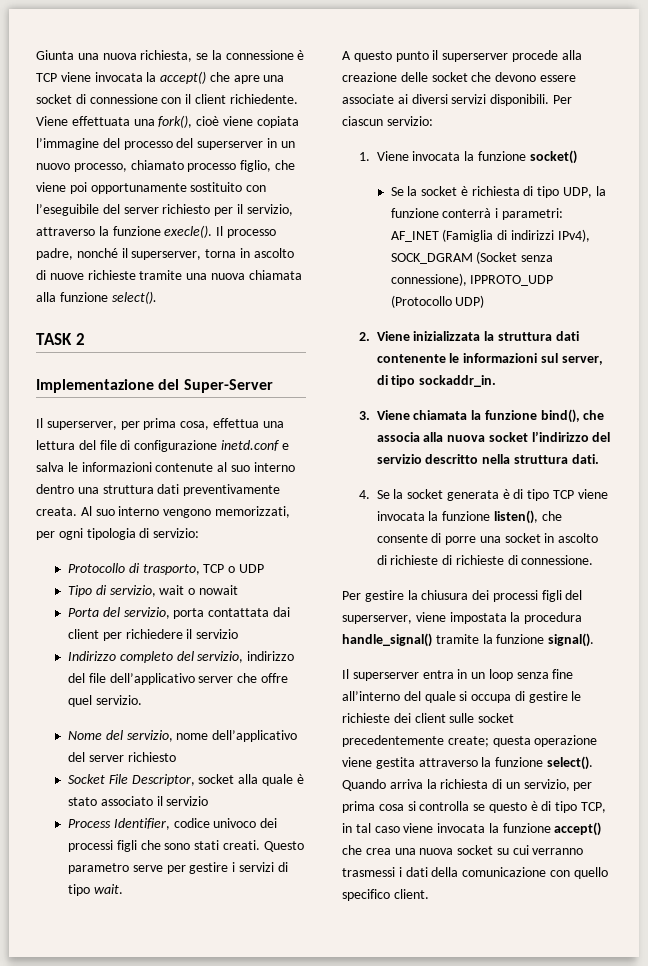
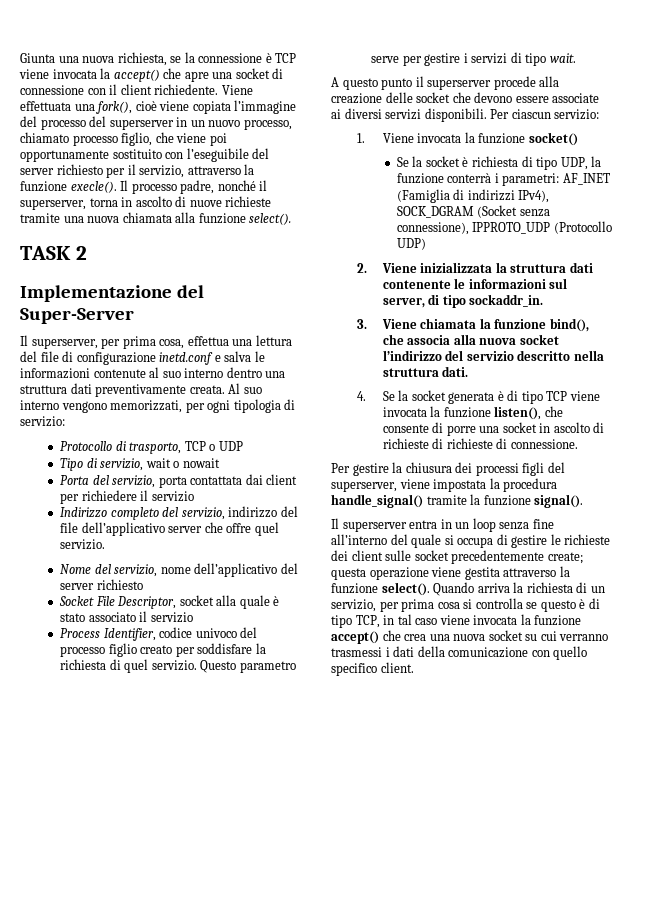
- Process Identifier, codice univoco dei processi figli che sono stati creati.
+ Process Identifier, codice univoco del processo figlio creato per soddisfare la richiesta di quel servizio.

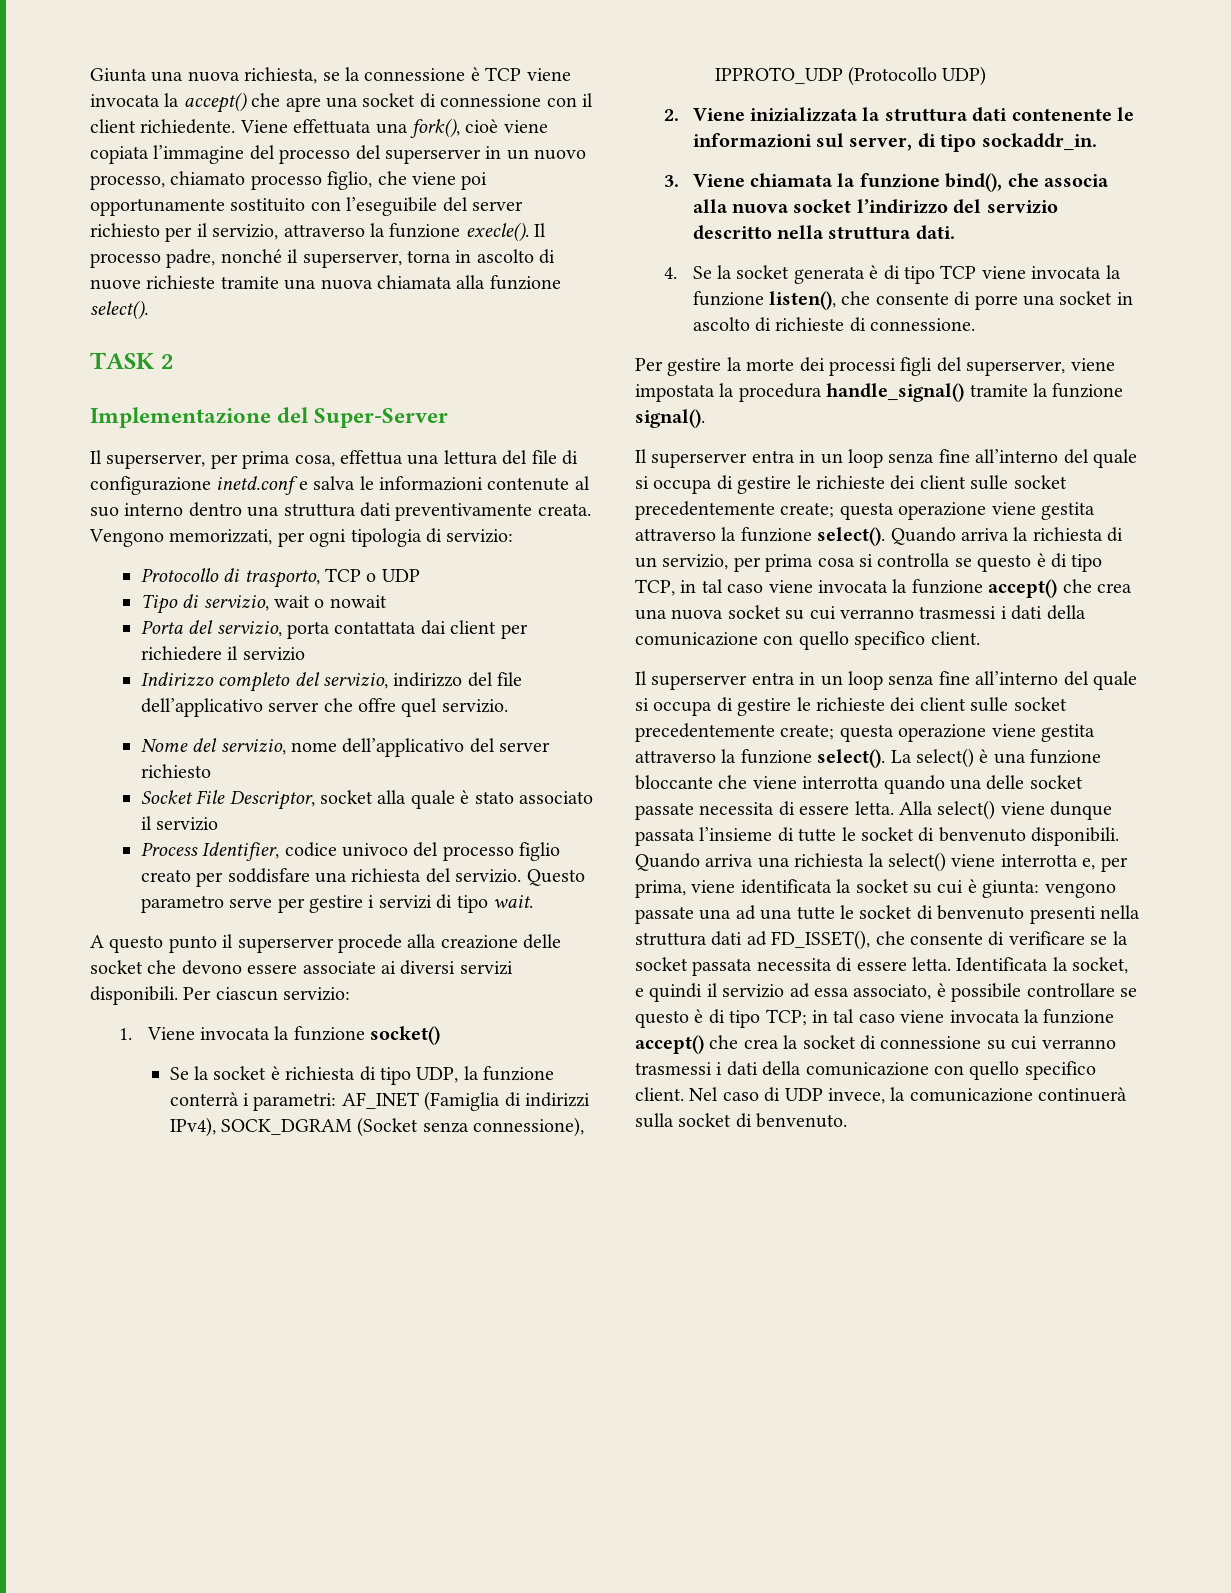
- Al suo interno vengono memorizzati, per ogni tipologia di servizio:
+ Vengono memorizzati, per ogni tipologia di servizio:
- Process Identifier, codice univoco del processo figlio creato per soddisfare la richiesta di quel servizio.
+ Process Identifier, codice univoco del processo figlio creato per soddisfare una richiesta del servizio.
- 4. Se la socket generata è di tipo TCP viene invocata la funzione listen(), che consente di porre una socket in ascolto di richieste di richieste di connessione.
+ 4. Se la socket generata è di tipo TCP viene invocata la funzione listen(), che consente di porre una socket in ascolto di richieste di connessione.
- Per gestire la chiusura dei processi figli del superserver, viene impostata la procedura handle_signal() tramite la funzione signal().
+ Per gestire la morte dei processi figli del superserver, viene impostata la procedura handle_signal() tramite la funzione signal().
+ Il superserver entra in un loop senza fine all’interno del quale si occupa di gestire le richieste dei client sulle socket precedentemente create; questa operazione viene gestita attraverso la funzione select(). La select() è una funzione bloccante che viene interrotta quando una delle socket passate necessita di essere letta. Alla select() viene dunque passata l’insieme di tutte le socket di benvenuto disponibili. Quando arriva una richiesta la select() viene interrotta e, per prima, viene identificata la socket su cui è giunta: vengono passate una ad una tutte le socket di benvenuto presenti nella struttura dati ad FD_ISSET(), che consente di verificare se la socket passata necessita di essere letta. Identificata la socket, e quindi il servizio ad essa associato, è possibile controllare se questo è di tipo TCP; in tal caso viene invocata la funzione accept() che crea la socket di connessione su cui verranno trasmessi i dati della comunicazione con quello specifico client. Nel caso di UDP invece, la comunicazione continuerà sulla socket di benvenuto.

